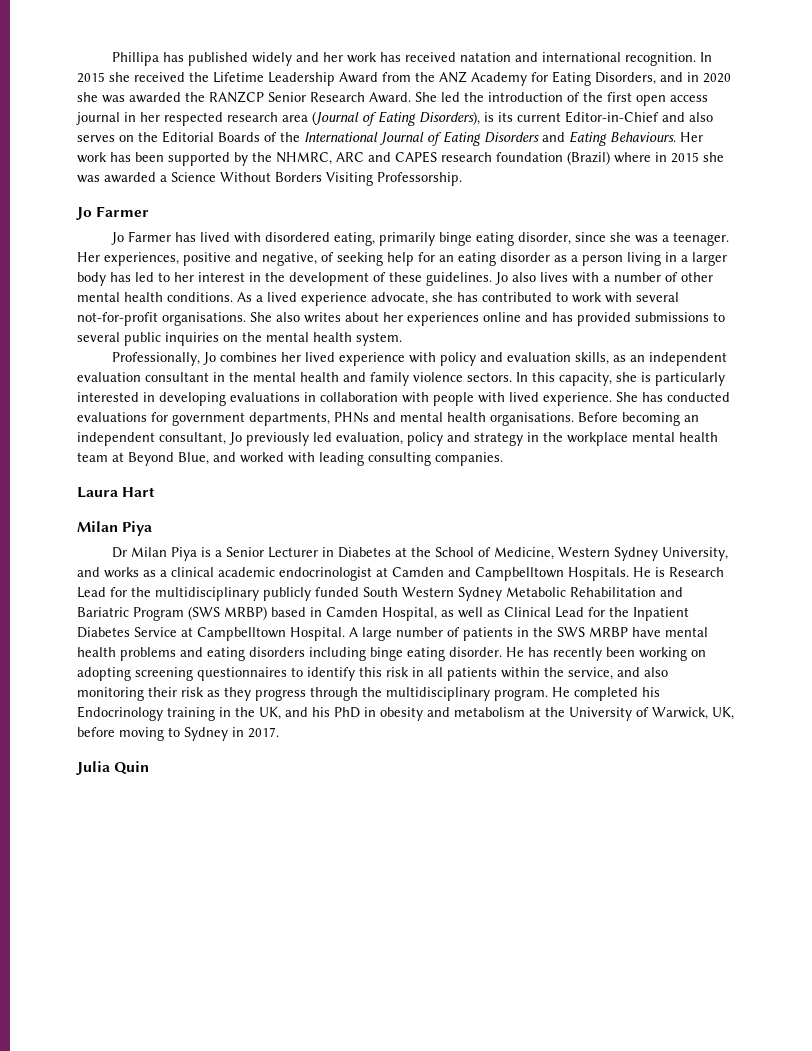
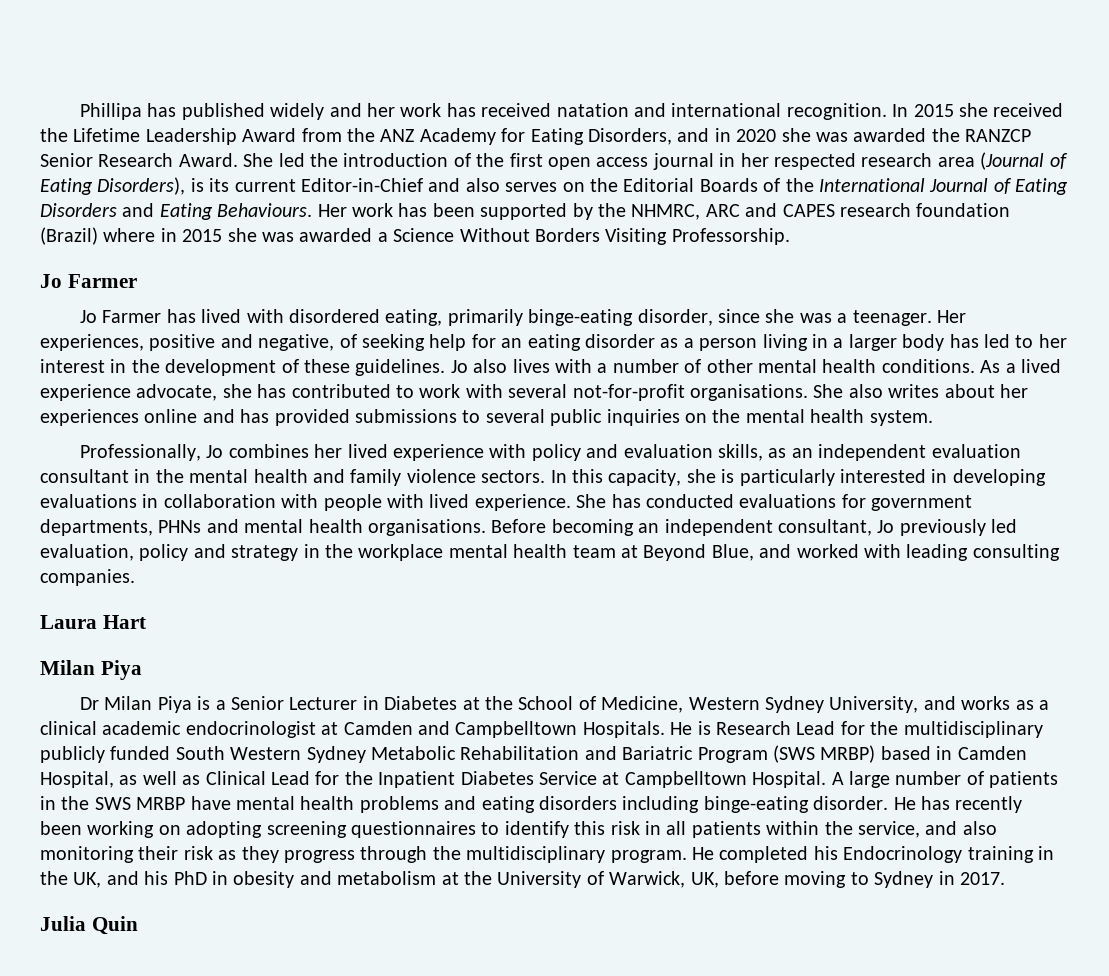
- Jo Farmer has lived with disordered eating, primarily binge eating disorder, since she was a teenager.
+ Jo Farmer has lived with disordered eating, primarily binge-eating disorder, since she was a teenager.
- A large number of patients in the SWS MRBP have mental health problems and eating disorders including binge eating disorder.
+ A large number of patients in the SWS MRBP have mental health problems and eating disorders including binge-eating disorder.

